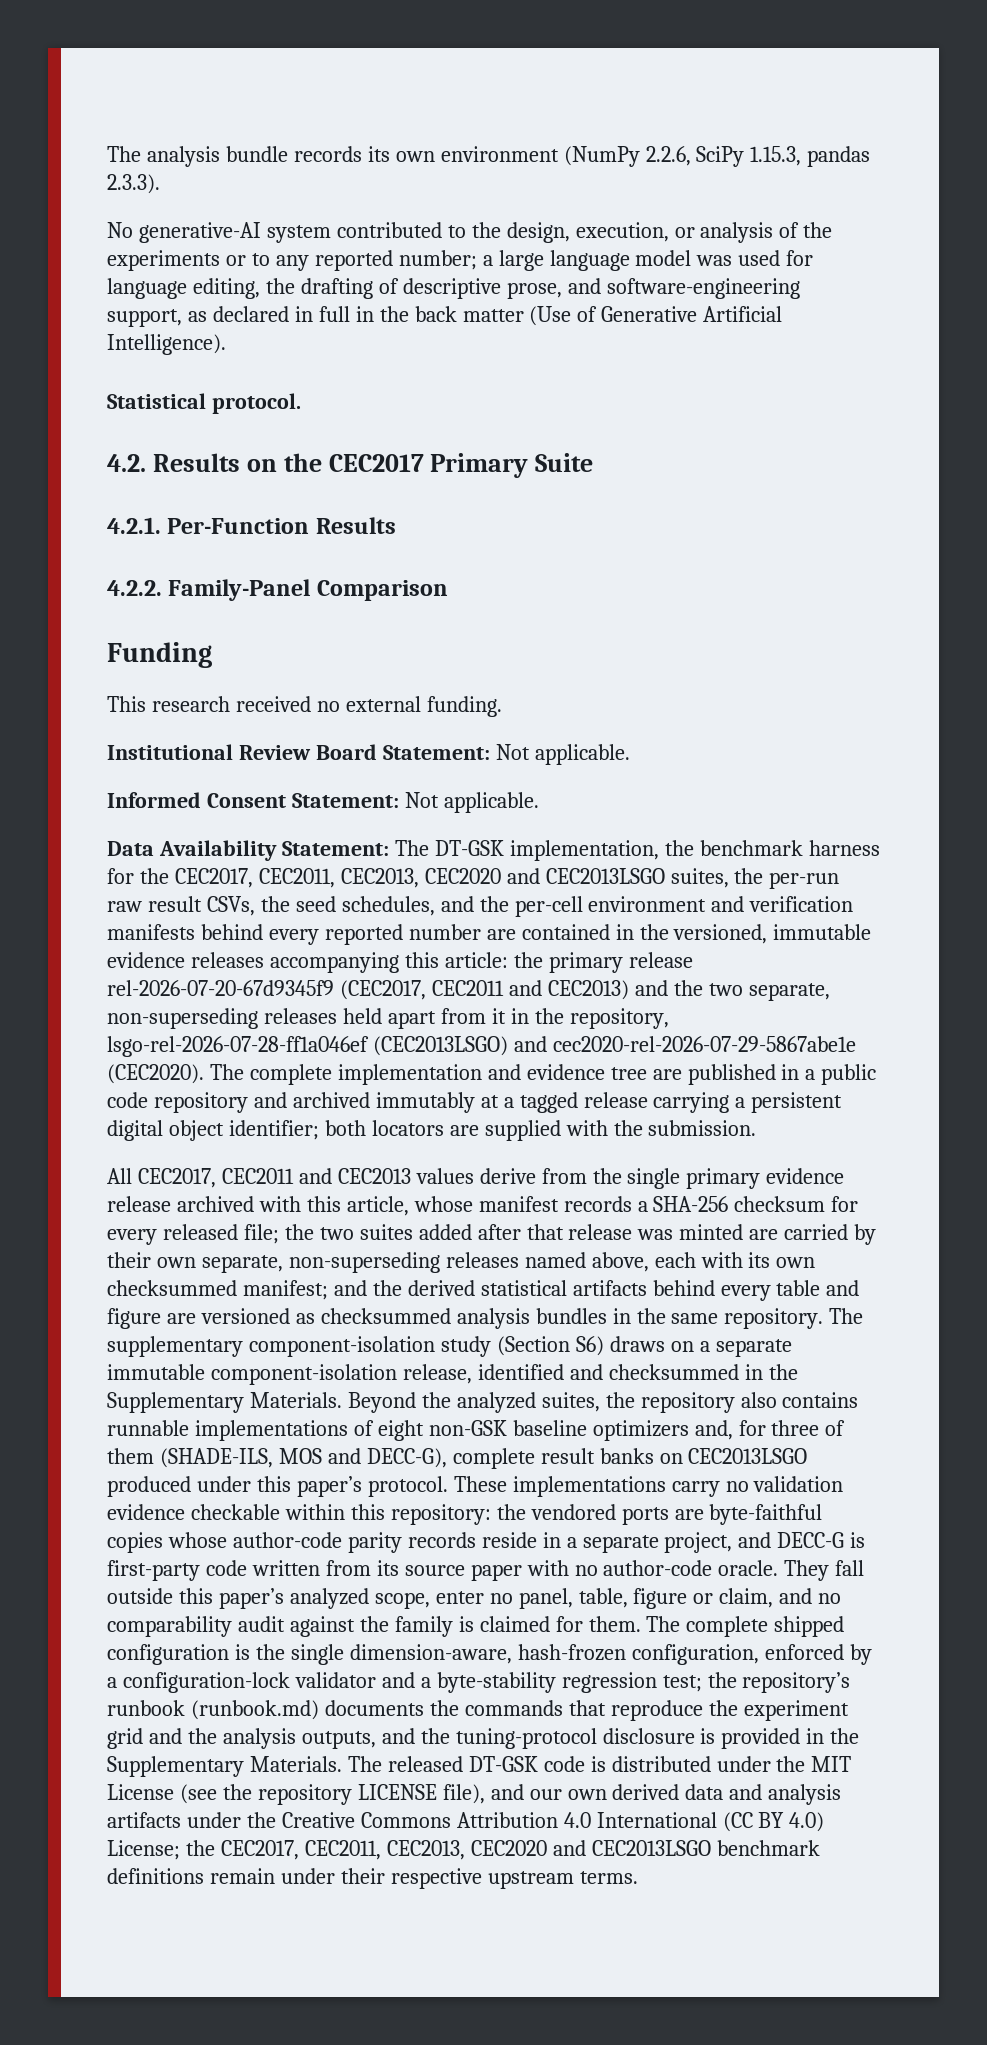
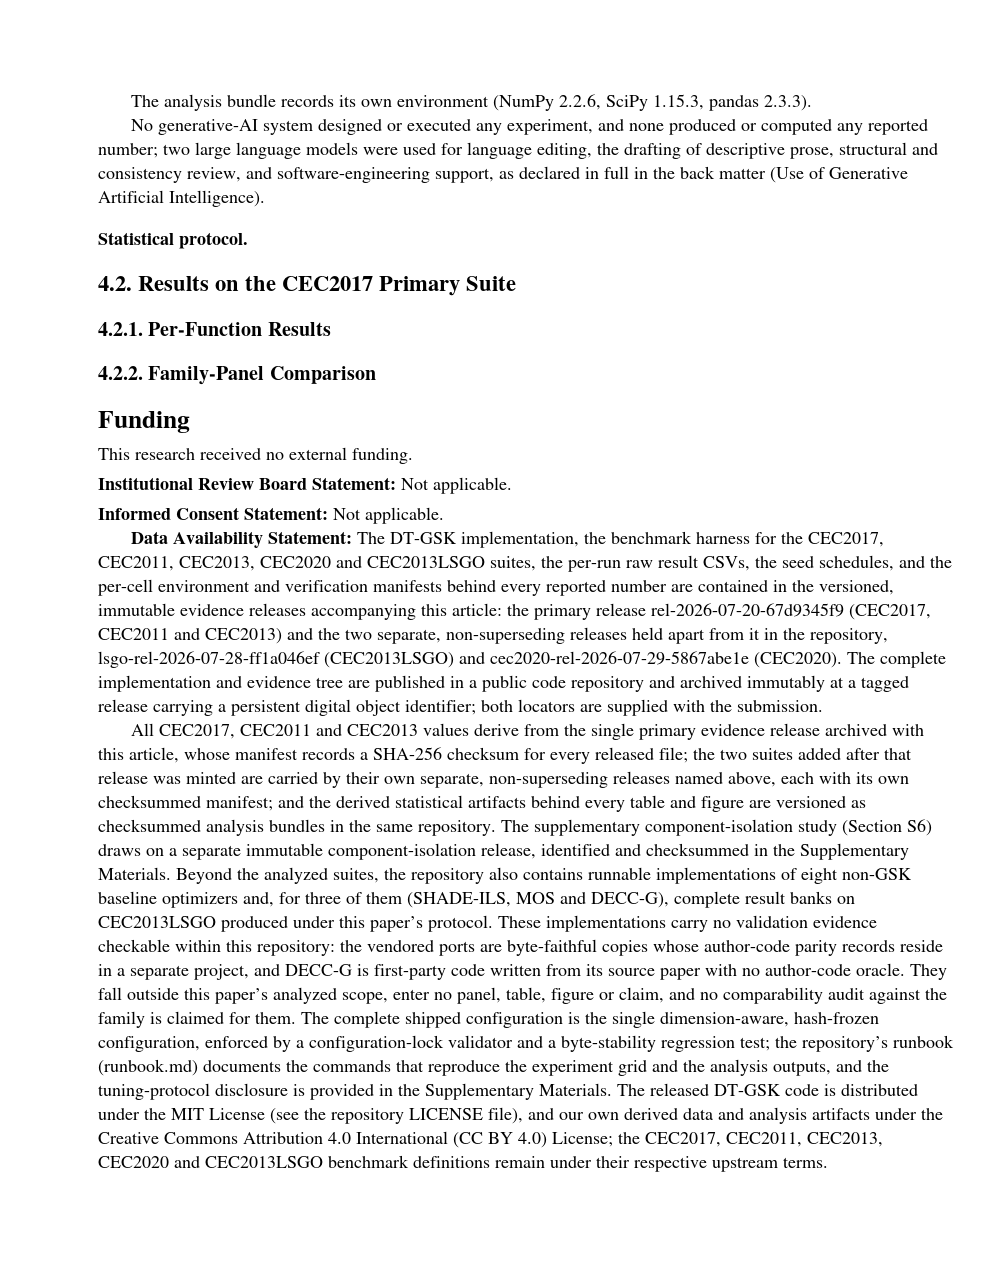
- No generative-AI system contributed to the design, execution, or analysis of the experiments or to any reported number; a large language model was used for language editing, the drafting of descriptive prose, and software-engineering support, as declared in full in the back matter (Use of Generative Artificial Intelligence).
+ No generative-AI system designed or executed any experiment, and none produced or computed any reported number; two large language models were used for language editing, the drafting of descriptive prose, structural and consistency review, and software-engineering support, as declared in full in the back matter (Use of Generative Artificial Intelligence).

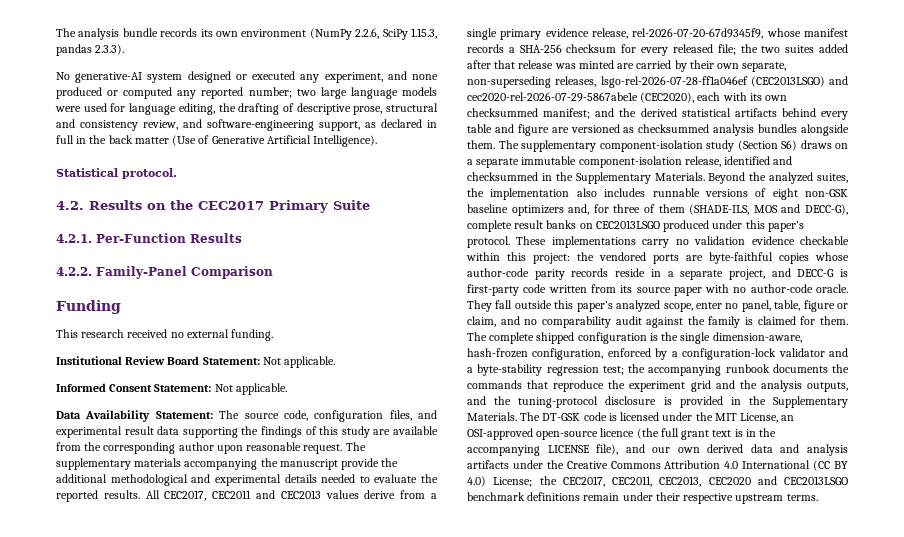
- The DT-GSK implementation, the benchmark harness for the CEC2017, CEC2011, CEC2013, CEC2020 and CEC2013LSGO suites, the per-run raw result CSVs, the seed schedules, and the per-cell environment and verification manifests behind every reported number are contained in the versioned, immutable evidence releases accompanying this article: the primary release rel-2026-07-20-67d9345f9 (CEC2017, CEC2011 and CEC2013) and the two separate, non-superseding releases held apart from it in the repository, lsgo-rel-2026-07-28-ff1a046ef (CEC2013LSGO) and cec2020-rel-2026-07-29-5867abe1e (CEC2020). The complete implementation and evidence tree are published in a public code repository and archived immutably at a tagged release carrying a persistent digital object identifier; both locators are supplied with the submission.
- All CEC2017, CEC2011 and CEC2013 values derive from the single primary evidence release archived with this article, whose manifest records a SHA-256 checksum for every released file;
+ The source code, configuration files, and experimental result data supporting the findings of this study are available from the corresponding author upon reasonable request. The supplementary materials accompanying the manuscript provide the additional methodological and experimental details needed to evaluate the reported results. All CEC2017, CEC2011 and CEC2013 values derive from a single primary evidence release, rel-2026-07-20-67d9345f9, whose manifest records a SHA-256 checksum for every released file;
- the two suites added after that release was minted are carried by their own separate, non-superseding releases named above, each with its own checksummed manifest;
+ the two suites added after that release was minted are carried by their own separate, non-superseding releases, lsgo-rel-2026-07-28-ff1a046ef (CEC2013LSGO) and cec2020-rel-2026-07-29-5867abe1e (CEC2020), each with its own checksummed manifest;
- and the derived statistical artifacts behind every table and figure are versioned as checksummed analysis bundles in the same repository.
+ and the derived statistical artifacts behind every table and figure are versioned as checksummed analysis bundles alongside them.
- Beyond the analyzed suites, the repository also contains runnable implementations of eight non-GSK baseline optimizers and, for three of them (SHADE-ILS, MOS and DECC-G), complete result banks on CEC2013LSGO produced under this paper’s protocol.
+ Beyond the analyzed suites, the implementation also includes runnable versions of eight non-GSK baseline optimizers and, for three of them (SHADE-ILS, MOS and DECC-G), complete result banks on CEC2013LSGO produced under this paper’s protocol.
- These implementations carry no validation evidence checkable within this repository: the vendored ports are byte-faithful copies whose author-code parity records reside in a separate project, and DECC-G is first-party code written from its source paper with no author-code oracle.
+ These implementations carry no validation evidence checkable within this project: the vendored ports are byte-faithful copies whose author-code parity records reside in a separate project, and DECC-G is first-party code written from its source paper with no author-code oracle.
- The complete shipped configuration is the single dimension-aware, hash-frozen configuration, enforced by a configuration-lock validator and a byte-stability regression test; the repository’s runbook (runbook.md) documents the commands that reproduce the experiment grid and the analysis outputs, and the tuning-protocol disclosure is provided in the Supplementary Materials.
+ The complete shipped configuration is the single dimension-aware, hash-frozen configuration, enforced by a configuration-lock validator and a byte-stability regression test; the accompanying runbook documents the commands that reproduce the experiment grid and the analysis outputs, and the tuning-protocol disclosure is provided in the Supplementary Materials.
- The released DT-GSK code is distributed under the MIT License (see the repository LICENSE file), and our own derived data and analysis artifacts under the Creative Commons Attribution 4.0 International (CC BY 4.0) License; the CEC2017, CEC2011, CEC2013, CEC2020 and CEC2013LSGO benchmark definitions remain under their respective upstream terms.
+ The DT-GSK code is licensed under the MIT License, an OSI-approved open-source licence (the full grant text is in the accompanying LICENSE file), and our own derived data and analysis artifacts under the Creative Commons Attribution 4.0 International (CC BY 4.0) License; the CEC2017, CEC2011, CEC2013, CEC2020 and CEC2013LSGO benchmark definitions remain under their respective upstream terms.

